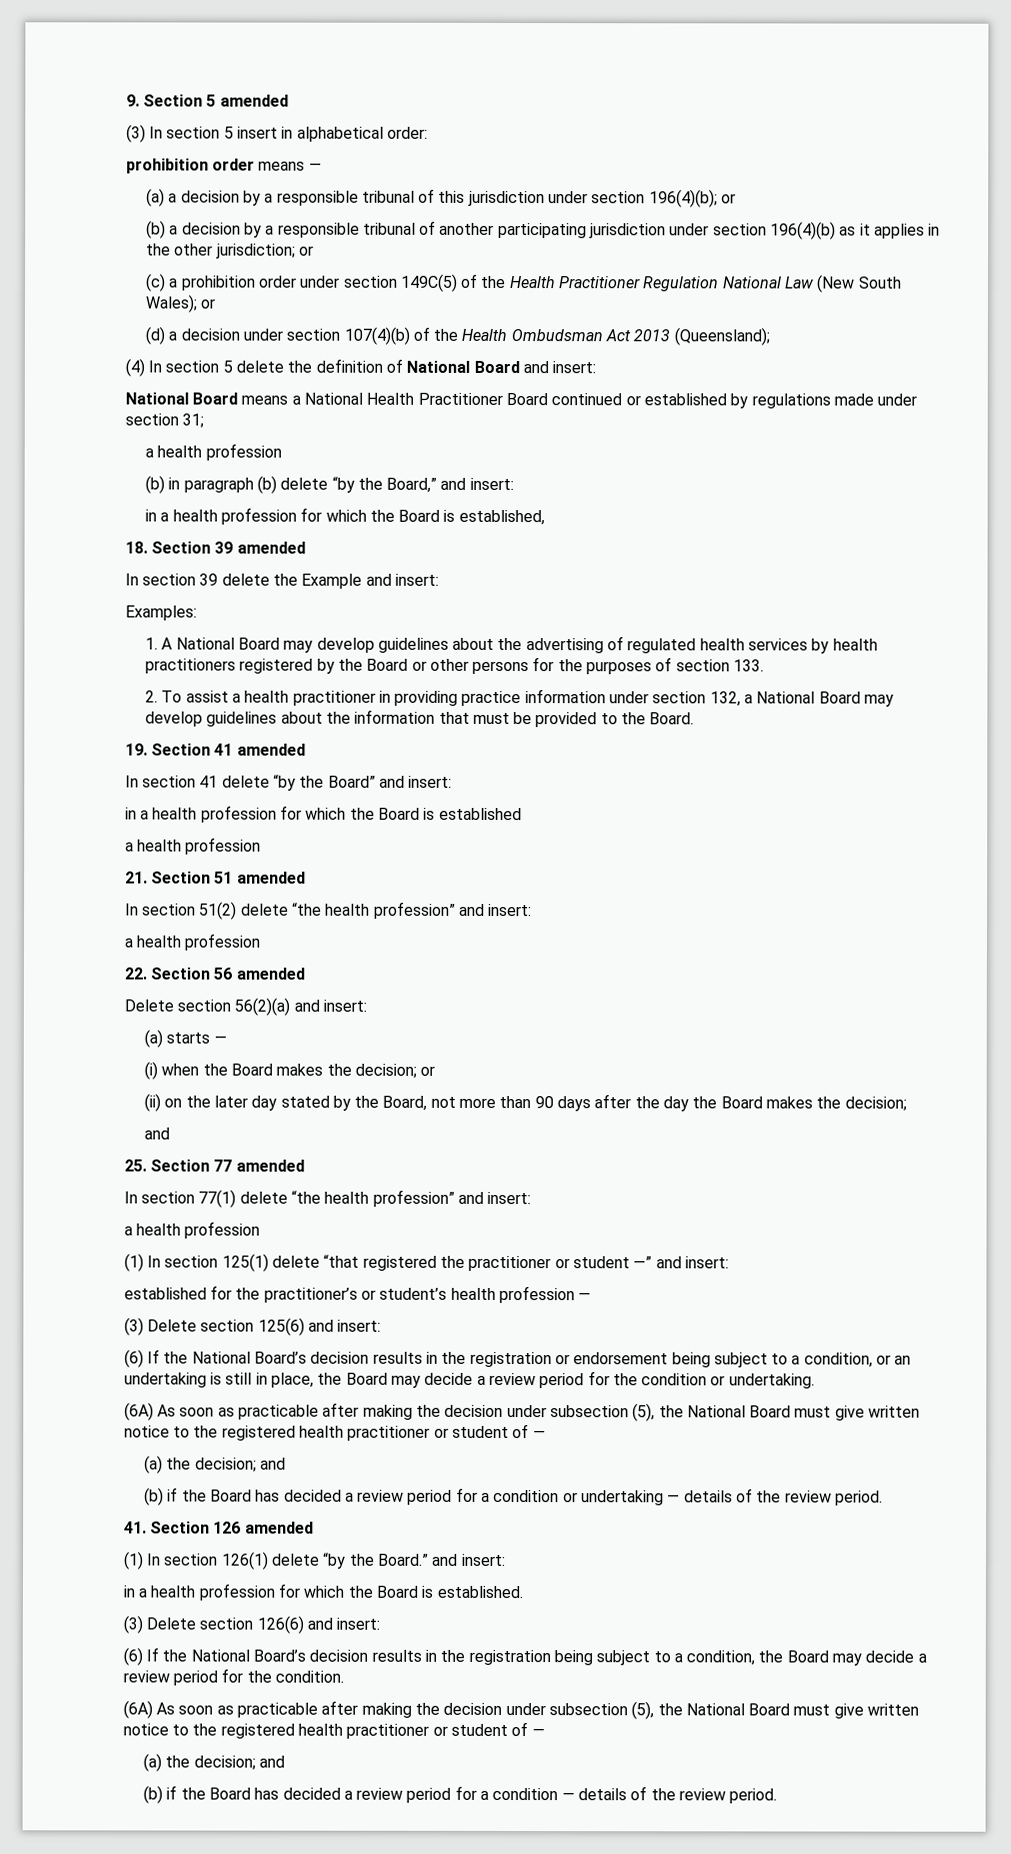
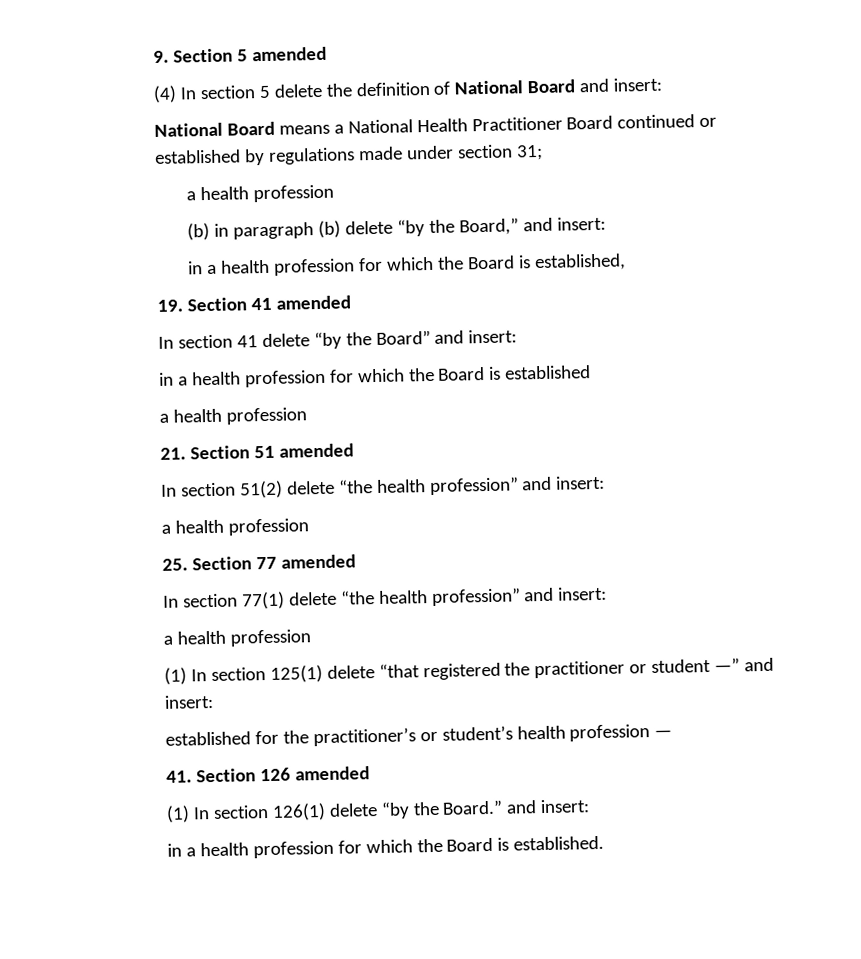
- (3) In section 5 insert in alphabetical order:
- prohibition order means —
- (a) a decision by a responsible tribunal of this jurisdiction under section 196(4)(b); or
- (b) a decision by a responsible tribunal of another participating jurisdiction under section 196(4)(b) as it applies in the other jurisdiction; or
- (c) a prohibition order under section 149C(5) of the Health Practitioner Regulation National Law (New South Wales); or
- (d) a decision under section 107(4)(b) of the Health Ombudsman Act 2013 (Queensland);
- 18. Section 39 amended
- In section 39 delete the Example and insert:
- Examples:
- 1. A National Board may develop guidelines about the advertising of regulated health services by health practitioners registered by the Board or other persons for the purposes of section 133.
- 2. To assist a health practitioner in providing practice information under section 132, a National Board may develop guidelines about the information that must be provided to the Board.
- 22. Section 56 amended
- Delete section 56(2)(a) and insert:
- (a) starts —
- (i) when the Board makes the decision; or
- (ii) on the later day stated by the Board, not more than 90 days after the day the Board makes the decision;
- and
- (3) Delete section 125(6) and insert:
- (6) If the National Board’s decision results in the registration or endorsement being subject to a condition, or an undertaking is still in place, the Board may decide a review period for the condition or undertaking.
- (6A) As soon as practicable after making the decision under subsection (5), the National Board must give written notice to the registered health practitioner or student of —
- (a) the decision; and
- (b) if the Board has decided a review period for a condition or undertaking — details of the review period.
- (3) Delete section 126(6) and insert:
- (6) If the National Board’s decision results in the registration being subject to a condition, the Board may decide a review period for the condition.
- (6A) As soon as practicable after making the decision under subsection (5), the National Board must give written notice to the registered health practitioner or student of —
- (a) the decision; and
- (b) if the Board has decided a review period for a condition — details of the review period.

